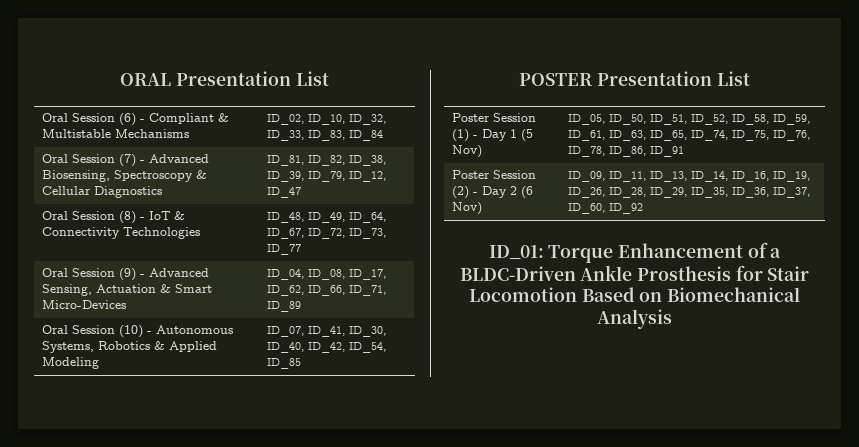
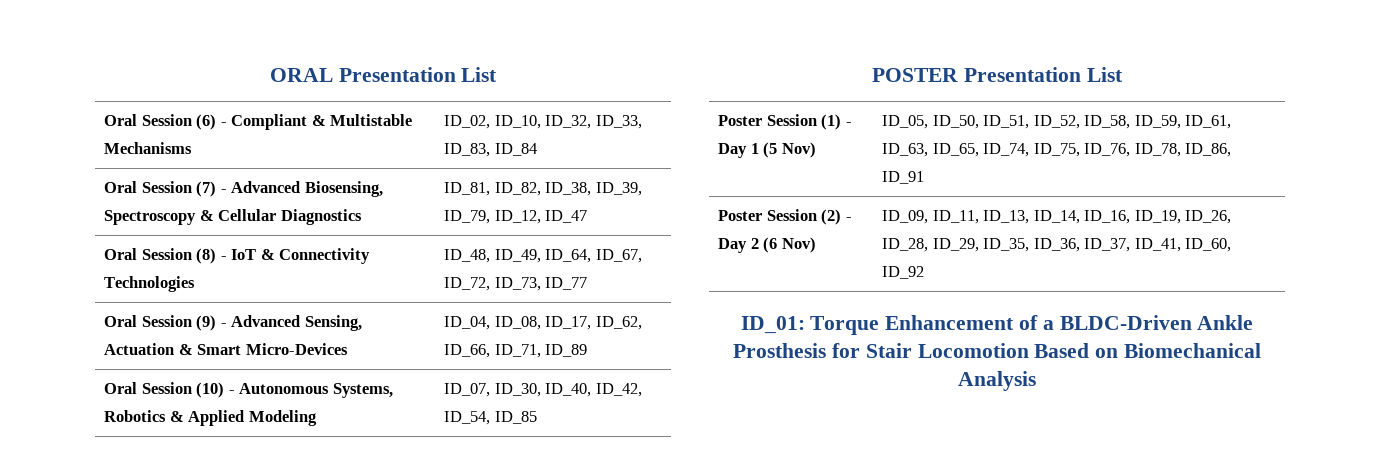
- Oral Session (10) - Autonomous Systems, Robotics & Applied Modeling | ID_07, ID_41, ID_30, ID_40, ID_42, ID_54, ID_85
+ Oral Session (10) - Autonomous Systems, Robotics & Applied Modeling | ID_07, ID_30, ID_40, ID_42, ID_54, ID_85
- Poster Session (2) - Day 2 (6 Nov) | ID_09, ID_11, ID_13, ID_14, ID_16, ID_19, ID_26, ID_28, ID_29, ID_35, ID_36, ID_37, ID_60, ID_92
+ Poster Session (2) - Day 2 (6 Nov) | ID_09, ID_11, ID_13, ID_14, ID_16, ID_19, ID_26, ID_28, ID_29, ID_35, ID_36, ID_37, ID_41, ID_60, ID_92

